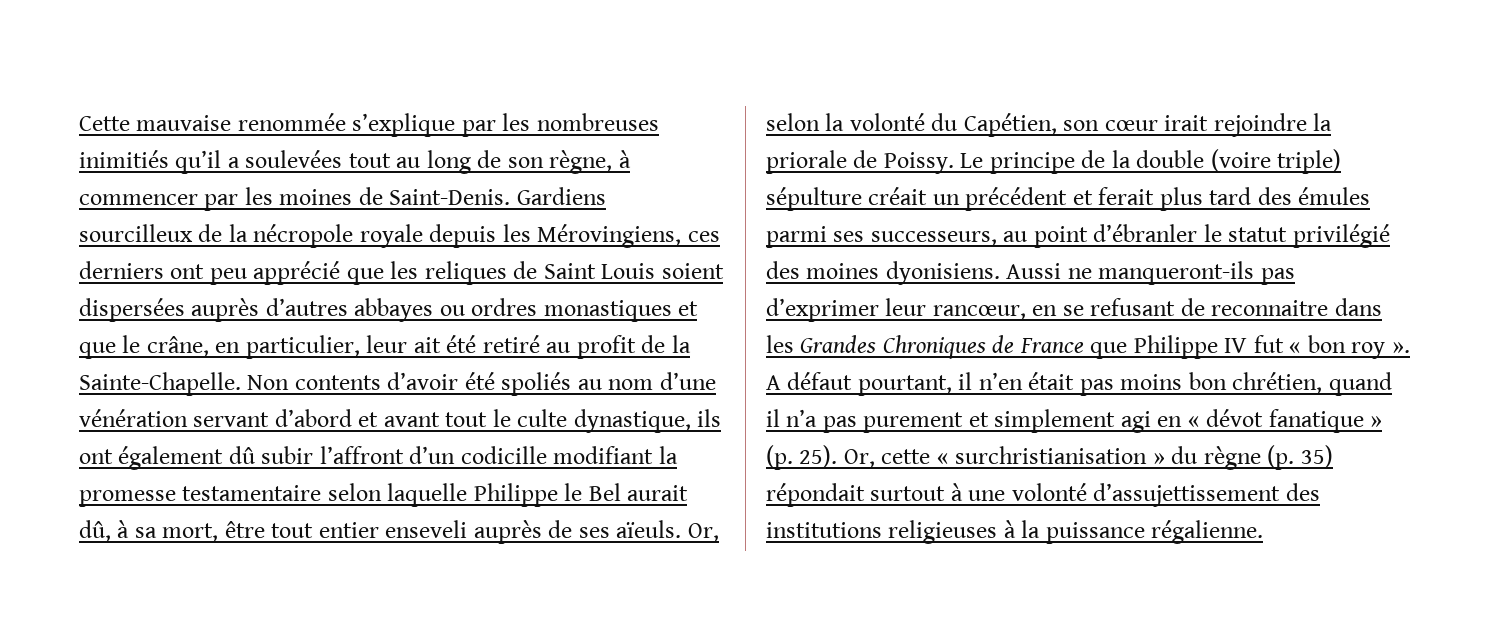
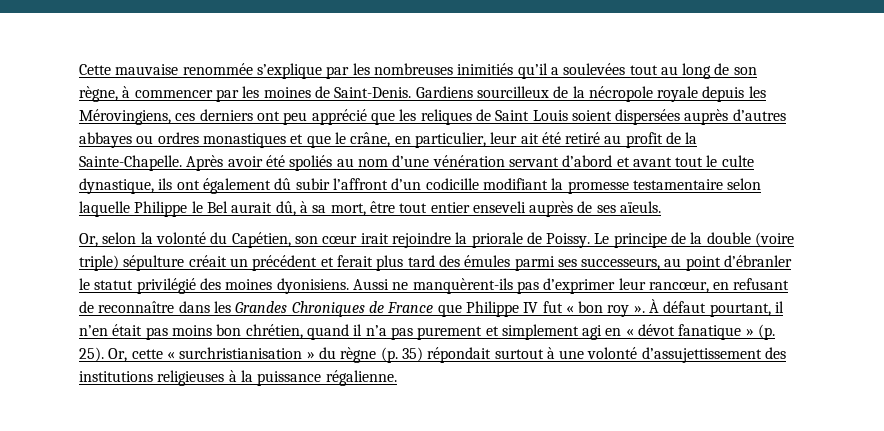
- Non contents d’avoir été spoliés au nom d’une vénération servant d’abord et avant tout le culte dynastique, ils ont également dû subir l’affront d’un codicille modifiant la promesse testamentaire selon laquelle Philippe le Bel aurait dû, à sa mort, être tout entier enseveli auprès de ses aïeuls. Or, selon la volonté du Capétien, son cœur irait rejoindre la priorale de Poissy.
+ Après avoir été spoliés au nom d’une vénération servant d’abord et avant tout le culte dynastique, ils ont également dû subir l’affront d’un codicille modifiant la promesse testamentaire selon laquelle Philippe le Bel aurait dû, à sa mort, être tout entier enseveli auprès de ses aïeuls.
+ Or, selon la volonté du Capétien, son cœur irait rejoindre la priorale de Poissy.
- Aussi ne manqueront-ils pas d’exprimer leur rancœur, en se refusant de reconnaitre dans les Grandes Chroniques de France que Philippe IV fut « bon roy ».
+ Aussi ne manquèrent-ils pas d’exprimer leur rancœur, en refusant de reconnaître dans les Grandes Chroniques de France que Philippe IV fut « bon roy ».
- A défaut pourtant, il n’en était pas moins bon chrétien, quand il n’a pas purement et simplement agi en « dévot fanatique » (p. 25).
+ À défaut pourtant, il n’en était pas moins bon chrétien, quand il n’a pas purement et simplement agi en « dévot fanatique » (p. 25).

